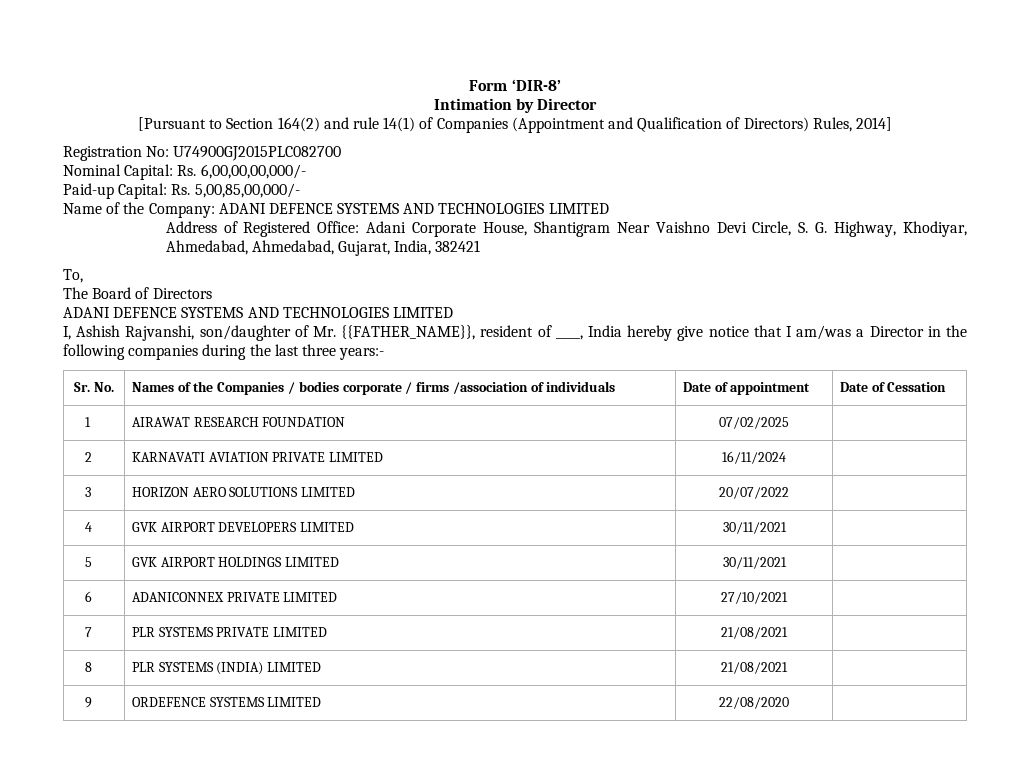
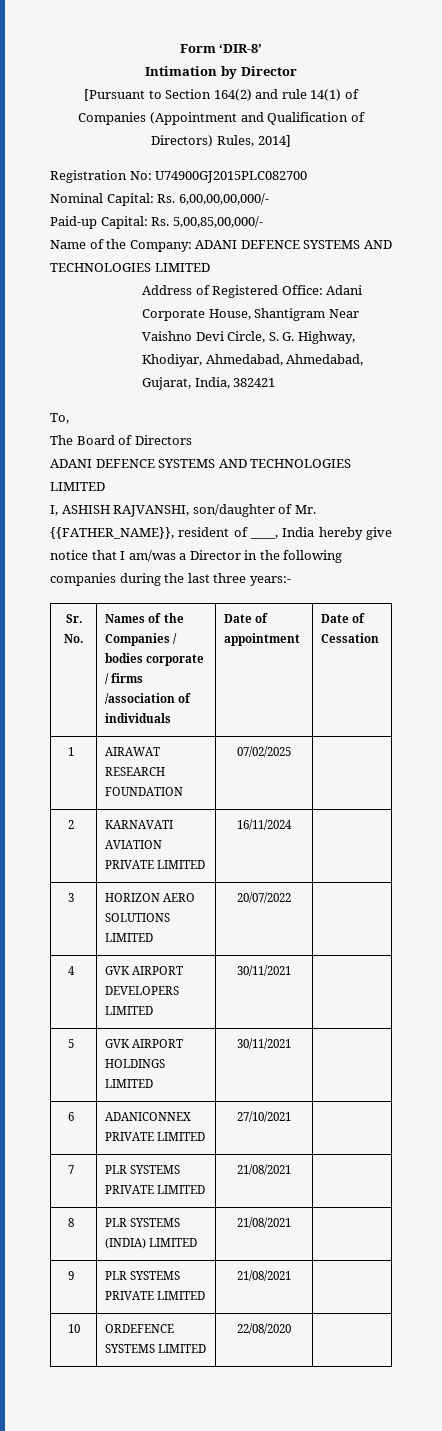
- I, Ashish Rajvanshi, son/daughter of Mr. {{FATHER_NAME}}, resident of ____, India hereby give notice that I am/was a Director in the following companies during the last three years:-
+ I, ASHISH RAJVANSHI, son/daughter of Mr. {{FATHER_NAME}}, resident of ____, India hereby give notice that I am/was a Director in the following companies during the last three years:-
- 9 | ORDEFENCE SYSTEMS LIMITED | 22/08/2020 |
+ 9 | PLR SYSTEMS PRIVATE LIMITED | 21/08/2021 |
+ 10 | ORDEFENCE SYSTEMS LIMITED | 22/08/2020 |

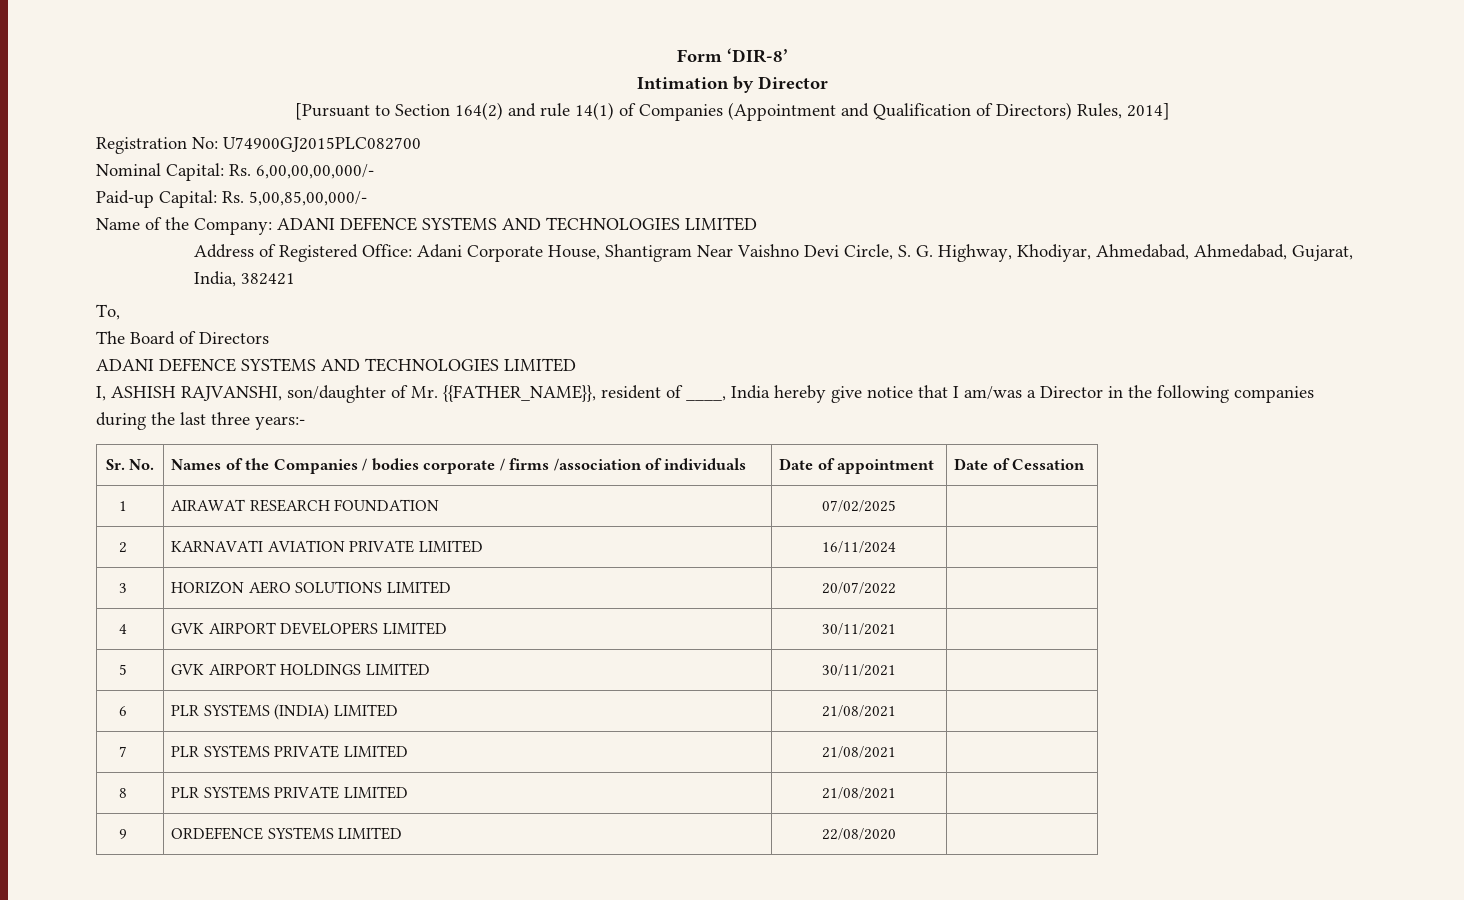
- 6 | ADANICONNEX PRIVATE LIMITED | 27/10/2021 |
+ 6 | PLR SYSTEMS (INDIA) LIMITED | 21/08/2021 |
- 8 | PLR SYSTEMS (INDIA) LIMITED | 21/08/2021 |
+ 8 | PLR SYSTEMS PRIVATE LIMITED | 21/08/2021 |
- 9 | PLR SYSTEMS PRIVATE LIMITED | 21/08/2021 |
- 10 | ORDEFENCE SYSTEMS LIMITED | 22/08/2020 |
+ 9 | ORDEFENCE SYSTEMS LIMITED | 22/08/2020 |

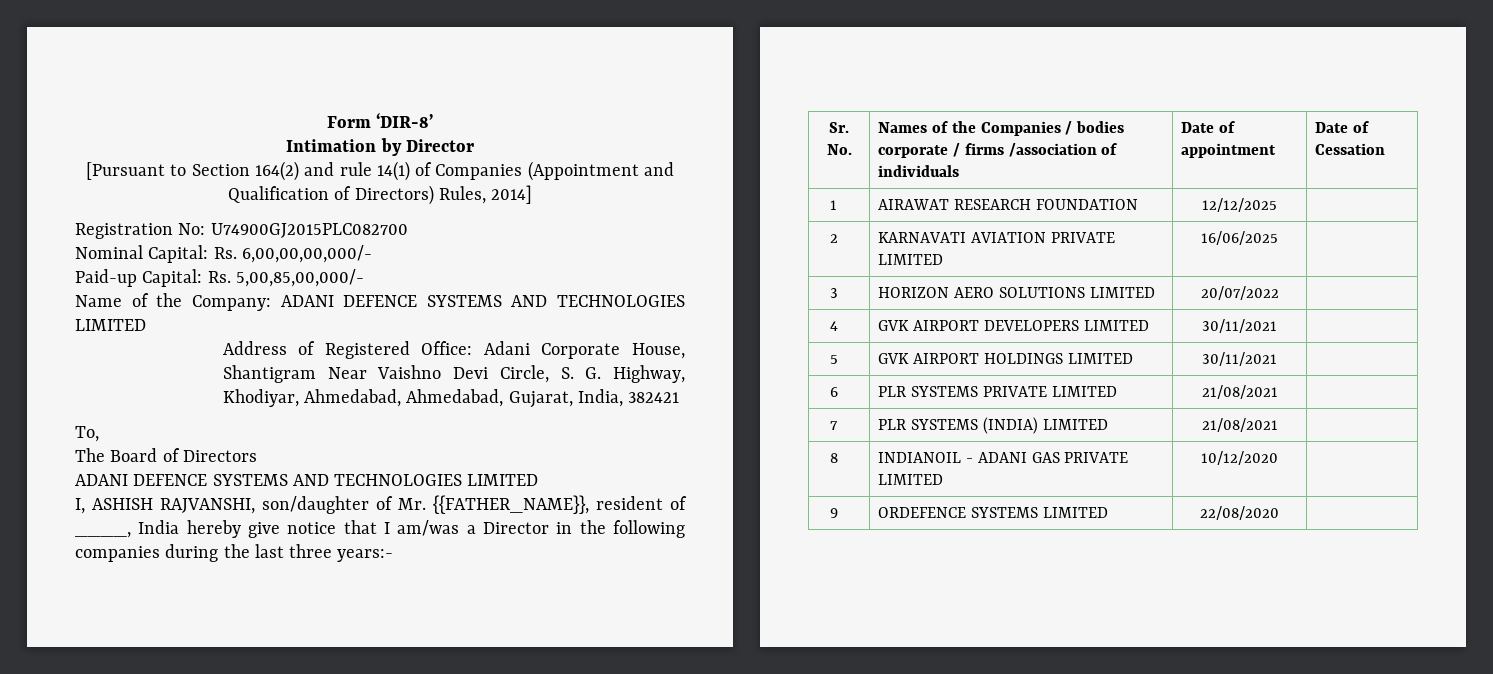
- 1 | AIRAWAT RESEARCH FOUNDATION | 07/02/2025 |
+ 1 | AIRAWAT RESEARCH FOUNDATION | 12/12/2025 |
- 2 | KARNAVATI AVIATION PRIVATE LIMITED | 16/11/2024 |
+ 2 | KARNAVATI AVIATION PRIVATE LIMITED | 16/06/2025 |
- 6 | PLR SYSTEMS (INDIA) LIMITED | 21/08/2021 |
+ 6 | PLR SYSTEMS PRIVATE LIMITED | 21/08/2021 |
- 7 | PLR SYSTEMS PRIVATE LIMITED | 21/08/2021 |
+ 7 | PLR SYSTEMS (INDIA) LIMITED | 21/08/2021 |
- 8 | PLR SYSTEMS PRIVATE LIMITED | 21/08/2021 |
+ 8 | INDIANOIL - ADANI GAS PRIVATE LIMITED | 10/12/2020 |

